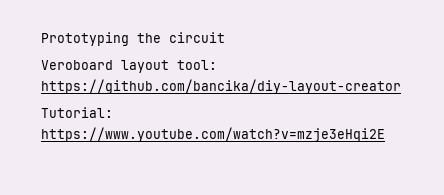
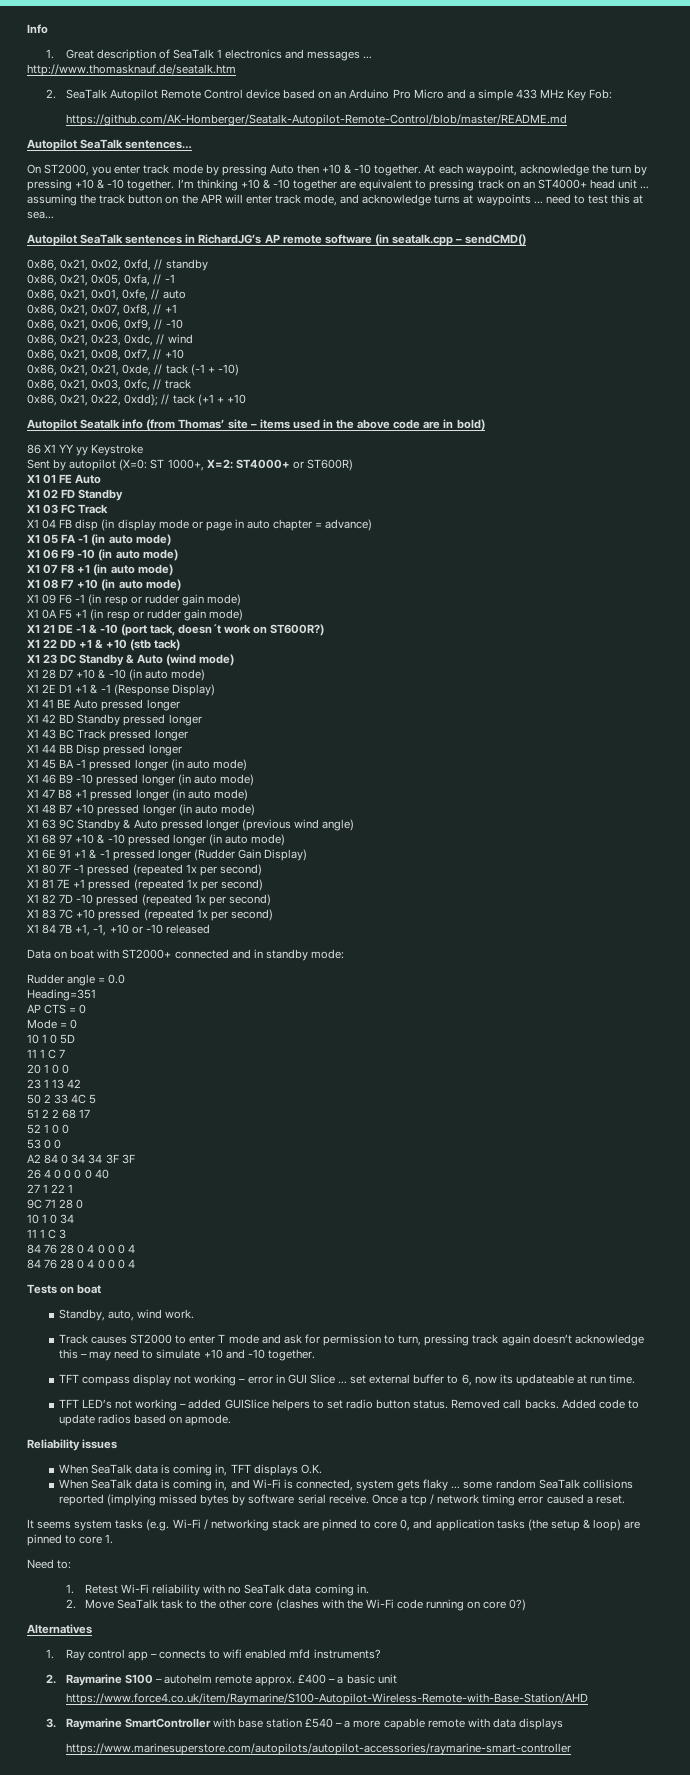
- Prototyping the circuit
- Veroboard layout tool: https://github.com/bancika/diy-layout-creator
- Tutorial: https://www.youtube.com/watch?v=mzje3eHqi2E
+ Info
+ 1. Great description of SeaTalk 1 electronics and messages …
+ http://www.thomasknauf.de/seatalk.htm
+ 2. SeaTalk Autopilot Remote Control device based on an Arduino Pro Micro and a simple 433 MHz Key Fob:
+ https://github.com/AK-Homberger/Seatalk-Autopilot-Remote-Control/blob/master/README.md
+ Autopilot SeaTalk sentences…
+ On ST2000, you enter track mode by pressing Auto then +10 & -10 together. At each waypoint, acknowledge the turn by pressing +10 & -10 together. I’m thinking +10 & -10 together are equivalent to pressing track on an ST4000+ head unit … assuming the track button on the APR will enter track mode, and acknowledge turns at waypoints … need to test this at sea…
+ Autopilot SeaTalk sentences in RichardJG’s AP remote software (in seatalk.cpp – sendCMD()
+ 0x86, 0x21, 0x02, 0xfd, // standby
+ 0x86, 0x21, 0x05, 0xfa, // -1
+ 0x86, 0x21, 0x01, 0xfe, // auto
+ 0x86, 0x21, 0x07, 0xf8, // +1
+ 0x86, 0x21, 0x06, 0xf9, // -10
+ 0x86, 0x21, 0x23, 0xdc, // wind
+ 0x86, 0x21, 0x08, 0xf7, // +10
+ 0x86, 0x21, 0x21, 0xde, // tack (-1 + -10)
+ 0x86, 0x21, 0x03, 0xfc, // track
+ 0x86, 0x21, 0x22, 0xdd}; // tack (+1 + +10
+ Autopilot Seatalk info (from Thomas’ site – items used in the above code are in bold)
+ 86 X1 YY yy Keystroke
+ Sent by autopilot (X=0: ST 1000+, X=2: ST4000+ or ST600R)
+ X1 01 FE Auto
+ X1 02 FD Standby
+ X1 03 FC Track
+ X1 04 FB disp (in display mode or page in auto chapter = advance)
+ X1 05 FA -1 (in auto mode)
+ X1 06 F9 -10 (in auto mode)
+ X1 07 F8 +1 (in auto mode)
+ X1 08 F7 +10 (in auto mode)
+ X1 09 F6 -1 (in resp or rudder gain mode)
+ X1 0A F5 +1 (in resp or rudder gain mode)
+ X1 21 DE -1 & -10 (port tack, doesn´t work on ST600R?)
+ X1 22 DD +1 & +10 (stb tack)
+ X1 23 DC Standby & Auto (wind mode)
+ X1 28 D7 +10 & -10 (in auto mode)
+ X1 2E D1 +1 & -1 (Response Display)
+ X1 41 BE Auto pressed longer
+ X1 42 BD Standby pressed longer
+ X1 43 BC Track pressed longer
+ X1 44 BB Disp pressed longer
+ X1 45 BA -1 pressed longer (in auto mode)
+ X1 46 B9 -10 pressed longer (in auto mode)
+ X1 47 B8 +1 pressed longer (in auto mode)
+ X1 48 B7 +10 pressed longer (in auto mode)
+ X1 63 9C Standby & Auto pressed longer (previous wind angle)
+ X1 68 97 +10 & -10 pressed longer (in auto mode)
+ X1 6E 91 +1 & -1 pressed longer (Rudder Gain Display)
+ X1 80 7F -1 pressed (repeated 1x per second)
+ X1 81 7E +1 pressed (repeated 1x per second)
+ X1 82 7D -10 pressed (repeated 1x per second)
+ X1 83 7C +10 pressed (repeated 1x per second)
+ X1 84 7B +1, -1, +10 or -10 released
+ Data on boat with ST2000+ connected and in standby mode:
+ Rudder angle = 0.0
+ Heading=351
+ AP CTS = 0
+ Mode = 0
+ 10 1 0 5D
+ 11 1 C 7
+ 20 1 0 0
+ 23 1 13 42
+ 50 2 33 4C 5
+ 51 2 2 68 17
+ 52 1 0 0
+ 53 0 0
+ A2 84 0 34 34 3F 3F
+ 26 4 0 0 0 0 40
+ 27 1 22 1
+ 9C 71 28 0
+ 10 1 0 34
+ 11 1 C 3
+ 84 76 28 0 4 0 0 0 4
+ 84 76 28 0 4 0 0 0 4
+ Tests on boat
+ Standby, auto, wind work.
+ Track causes ST2000 to enter T mode and ask for permission to turn, pressing track again doesn’t acknowledge this – may need to simulate +10 and -10 together.
+ TFT compass display not working – error in GUI Slice … set external buffer to 6, now its updateable at run time.
+ TFT LED’s not working – added GUISlice helpers to set radio button status. Removed call backs. Added code to update radios based on apmode.
+ Reliability issues
+ When SeaTalk data is coming in, TFT displays O.K.
+ When SeaTalk data is coming in, and Wi-Fi is connected, system gets flaky … some random SeaTalk collisions reported (implying missed bytes by software serial receive. Once a tcp / network timing error caused a reset.
+ It seems system tasks (e.g. Wi-Fi / networking stack are pinned to core 0, and application tasks (the setup & loop) are pinned to core 1.
+ Need to:
+ 1. Retest Wi-Fi reliability with no SeaTalk data coming in.
+ 2. Move SeaTalk task to the other core (clashes with the Wi-Fi code running on core 0?)
+ Alternatives
+ 1. Ray control app – connects to wifi enabled mfd instruments?
+ 2. Raymarine S100 – autohelm remote approx. £400 – a basic unit
+ https://www.force4.co.uk/item/Raymarine/S100-Autopilot-Wireless-Remote-with-Base-Station/AHD
+ 3. Raymarine SmartController with base station £540 – a more capable remote with data displays
+ https://www.marinesuperstore.com/autopilots/autopilot-accessories/raymarine-smart-controller

